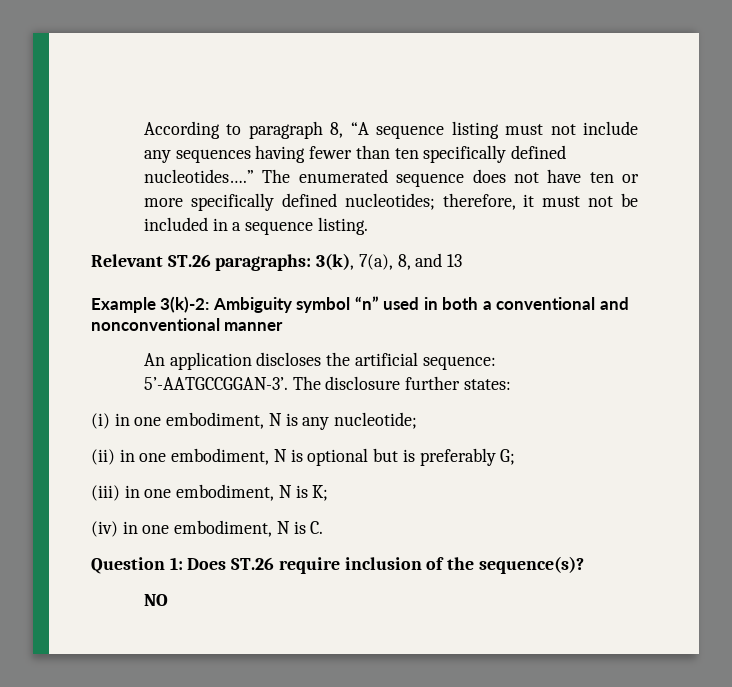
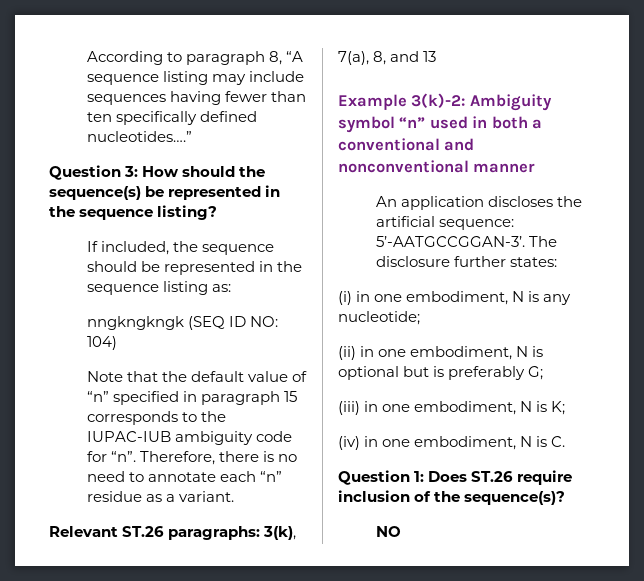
- According to paragraph 8, “A sequence listing must not include any sequences having fewer than ten specifically defined nucleotides….” The enumerated sequence does not have ten or more specifically defined nucleotides; therefore, it must not be included in a sequence listing.
+ According to paragraph 8, “A sequence listing may include sequences having fewer than ten specifically defined nucleotides….”
+ Question 3: How should the sequence(s) be represented in the sequence listing?
+ If included, the sequence should be represented in the sequence listing as:
+ nngkngkngk (SEQ ID NO: 104)
+ Note that the default value of “n” specified in paragraph 15 corresponds to the IUPAC-IUB ambiguity code for “n”. Therefore, there is no need to annotate each “n” residue as a variant.

